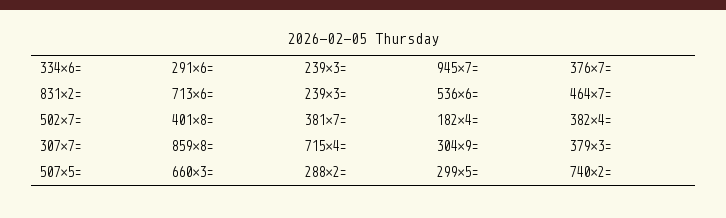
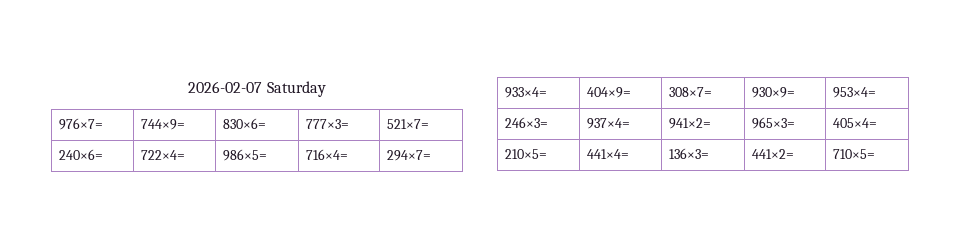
- 2026-02-05 Thursday
- 334×6= | 291×6= | 239×3= | 945×7= | 376×7=
- 831×2= | 713×6= | 239×3= | 536×6= | 464×7=
- 502×7= | 401×8= | 381×7= | 182×4= | 382×4=
- 307×7= | 859×8= | 715×4= | 304×9= | 379×3=
- 507×5= | 660×3= | 288×2= | 299×5= | 740×2=
+ 2026-02-07 Saturday
+ 976×7= | 744×9= | 830×6= | 777×3= | 521×7=
+ 240×6= | 722×4= | 986×5= | 716×4= | 294×7=
+ 933×4= | 404×9= | 308×7= | 930×9= | 953×4=
+ 246×3= | 937×4= | 941×2= | 965×3= | 405×4=
+ 210×5= | 441×4= | 136×3= | 441×2= | 710×5=

